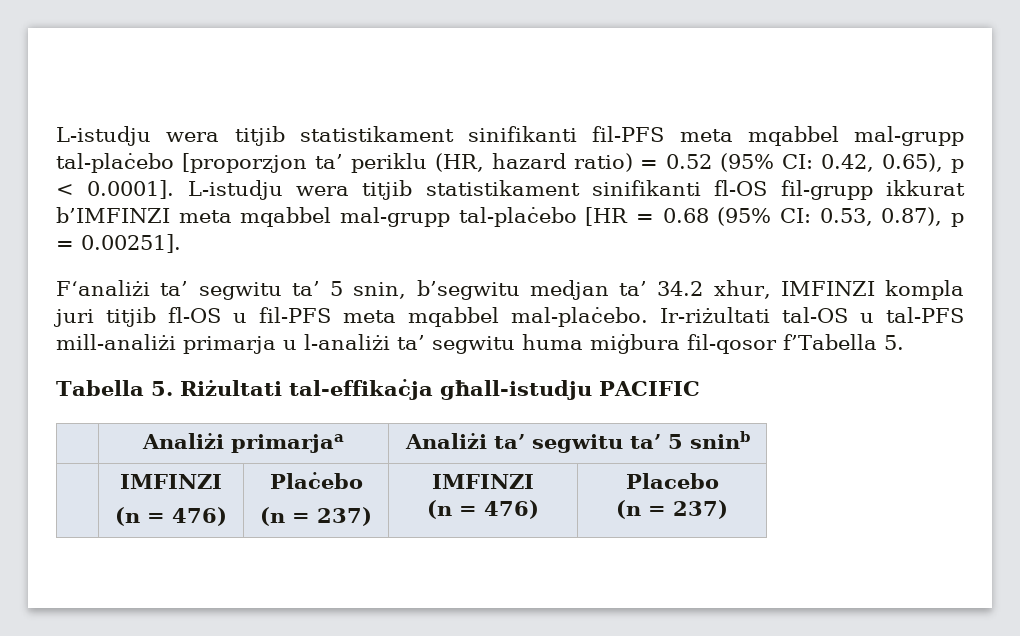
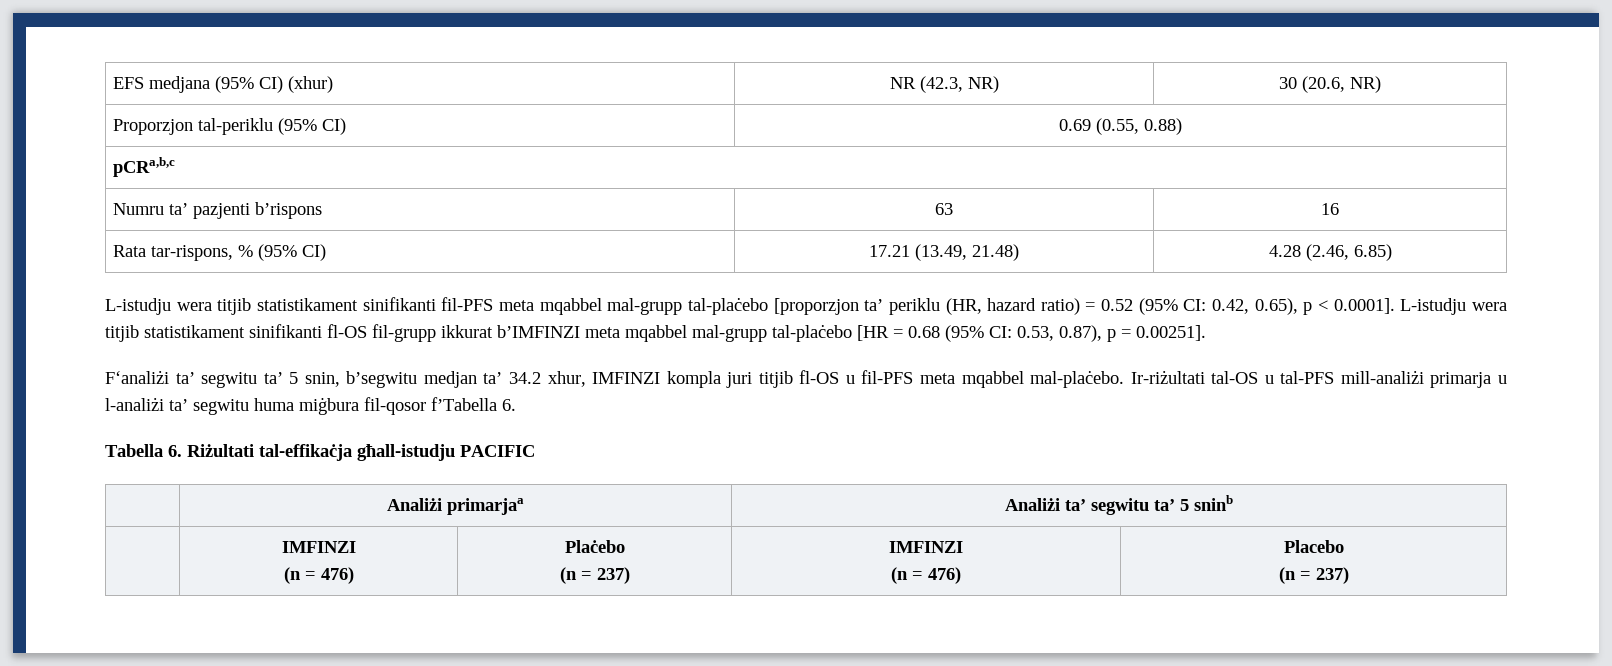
+ EFS medjana (95% CI) (xhur) | NR (42.3, NR) | 30 (20.6, NR)
+ Proporzjon tal-periklu (95% CI) | 0.69 (0.55, 0.88)
+ pCRa,b,c
+ Numru ta’ pazjenti b’rispons | 63 | 16
+ Rata tar-rispons, % (95% CI) | 17.21 (13.49, 21.48) | 4.28 (2.46, 6.85)
- Ir-riżultati tal-OS u tal-PFS mill-analiżi primarja u l-analiżi ta’ segwitu huma miġbura fil-qosor f’Tabella 5.
+ Ir-riżultati tal-OS u tal-PFS mill-analiżi primarja u l-analiżi ta’ segwitu huma miġbura fil-qosor f’Tabella 6.
- Tabella 5. Riżultati tal-effikaċja għall-istudju PACIFIC
+ Tabella 6. Riżultati tal-effikaċja għall-istudju PACIFIC

